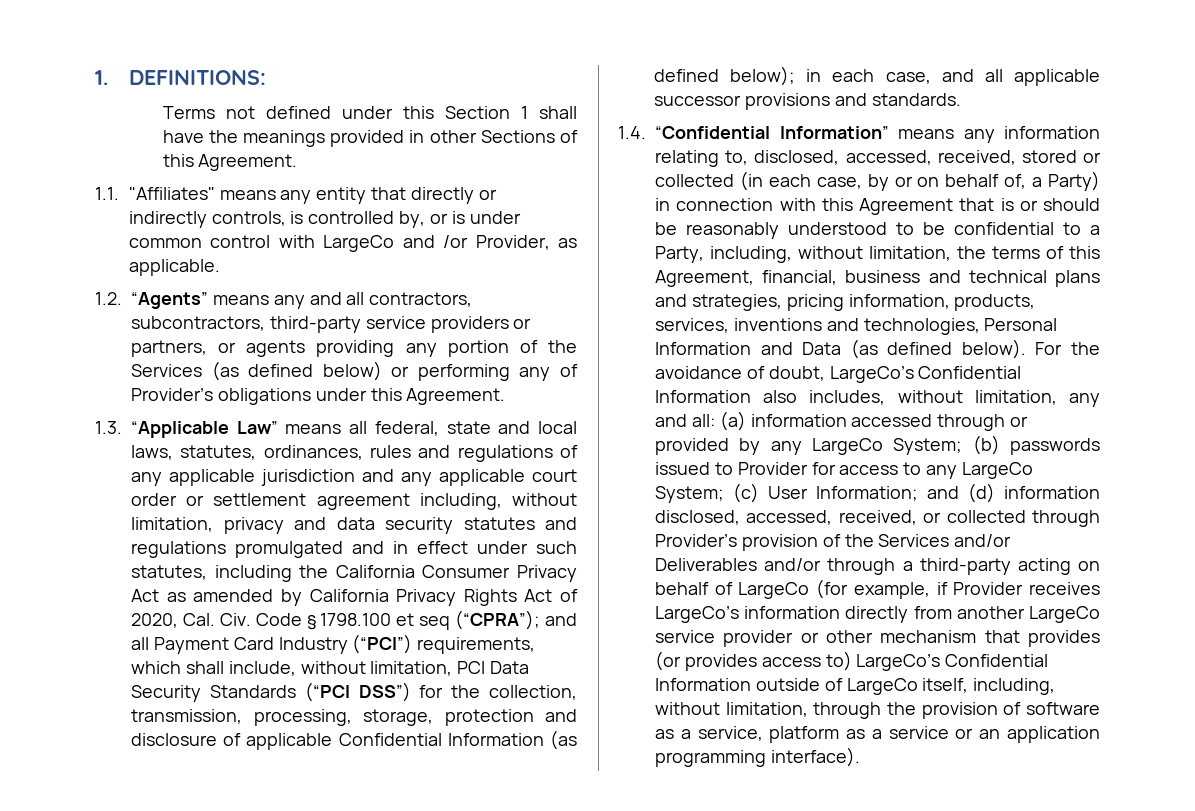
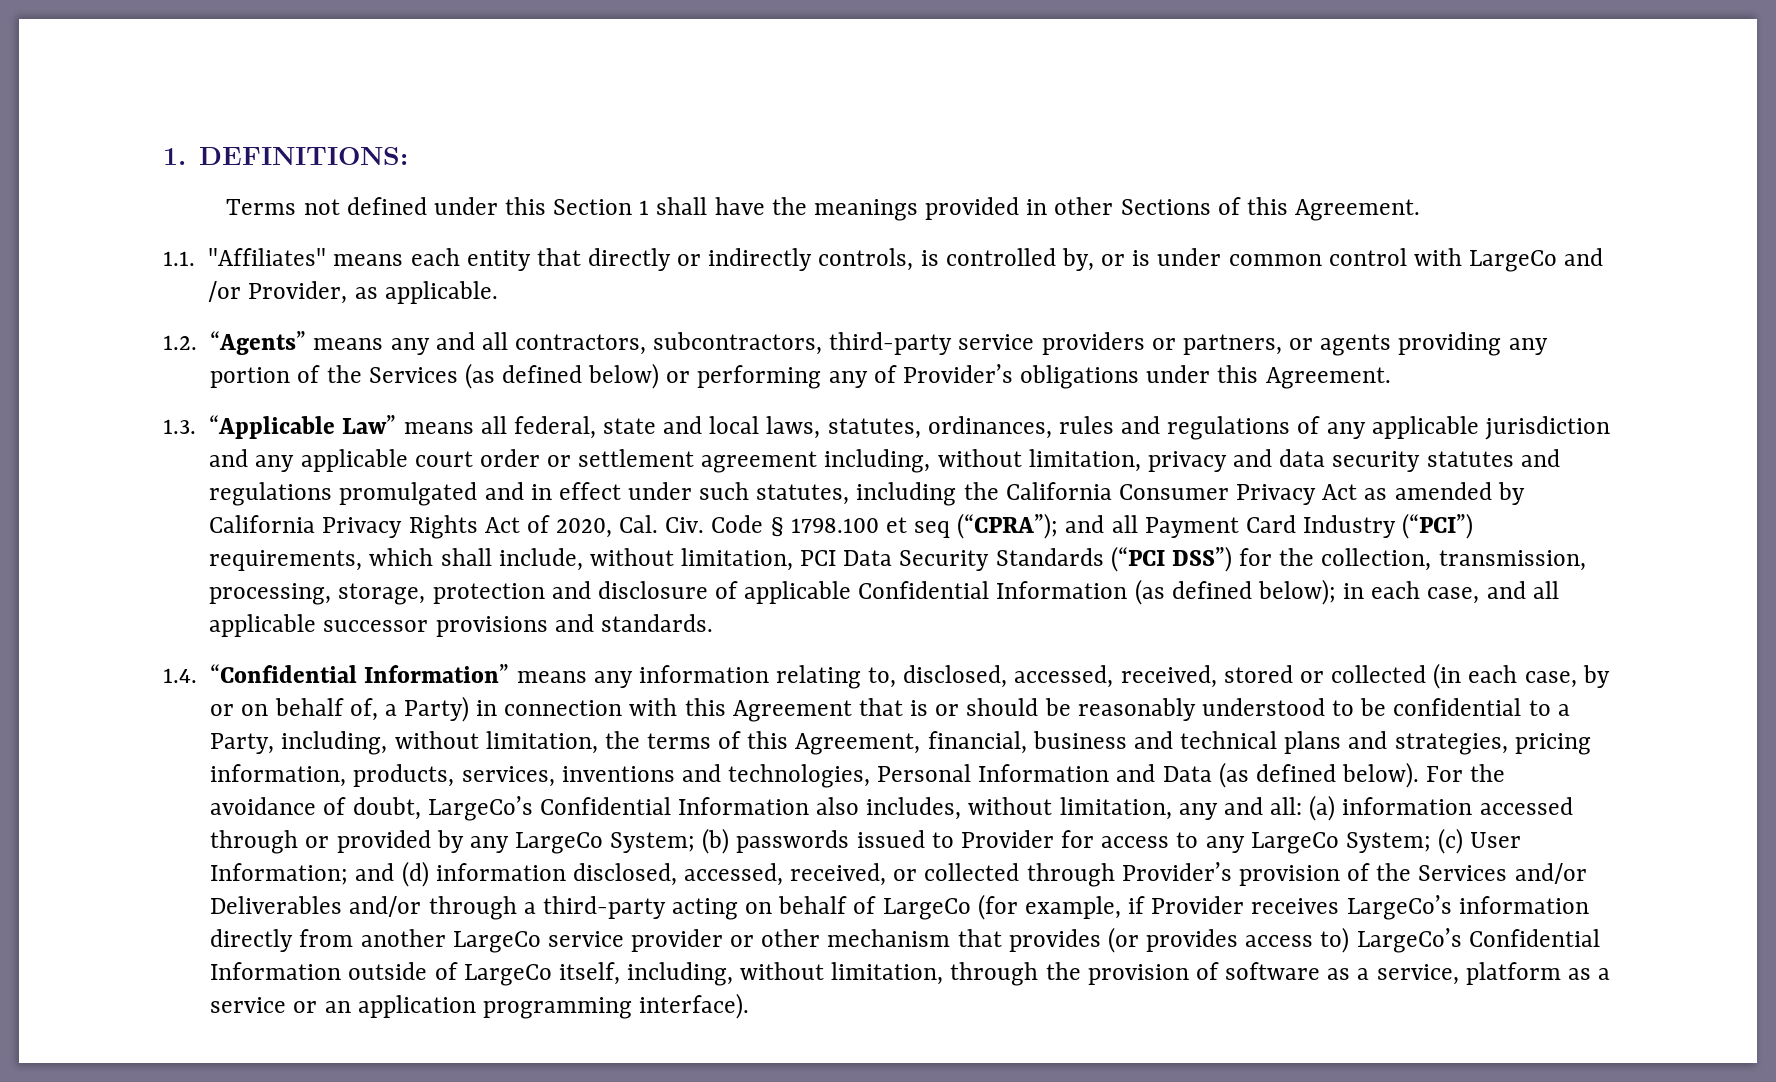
- 1.1. "Affiliates" means any entity that directly or indirectly controls, is controlled by, or is under common control with LargeCo and /or Provider, as applicable.
+ 1.1. "Affiliates" means each entity that directly or indirectly controls, is controlled by, or is under common control with LargeCo and /or Provider, as applicable.

